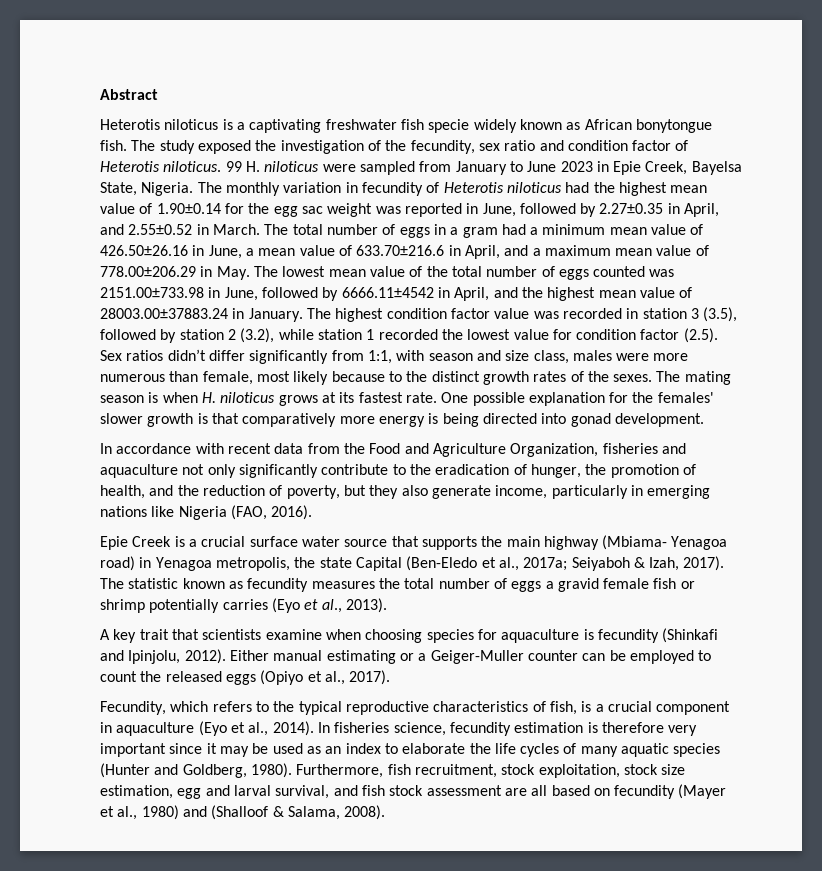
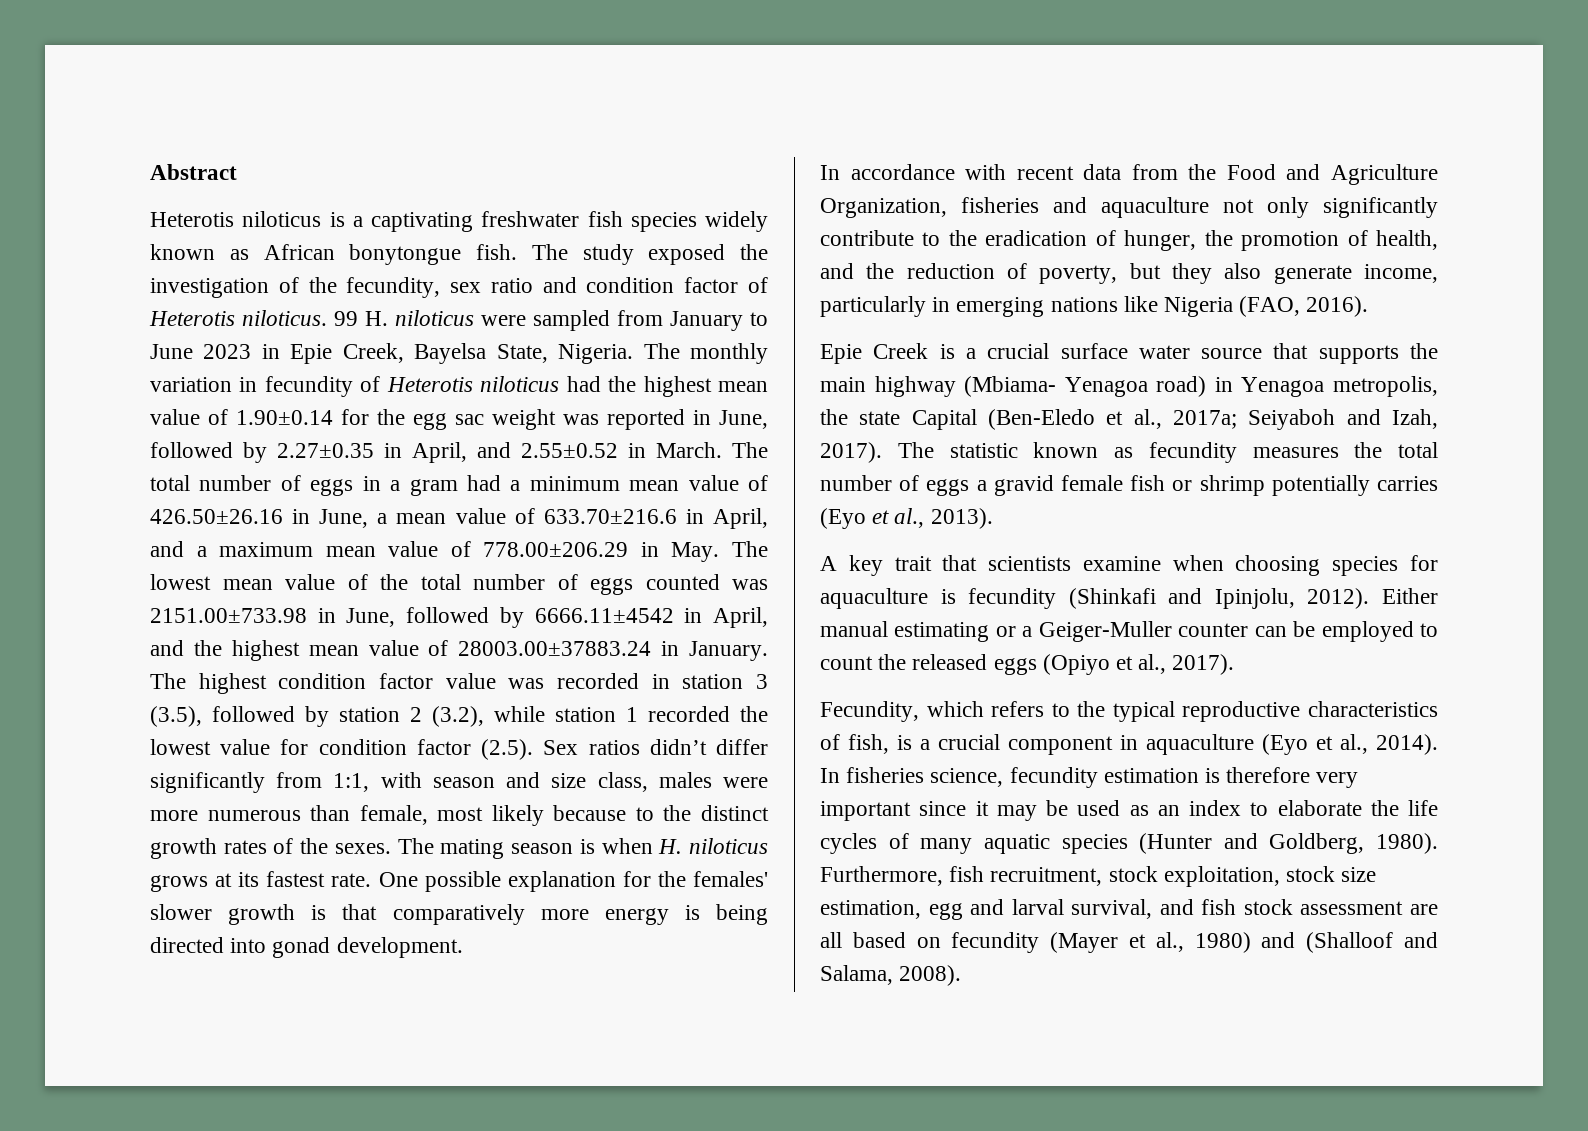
- Heterotis niloticus is a captivating freshwater fish specie widely known as African bonytongue fish.
+ Heterotis niloticus is a captivating freshwater fish species widely known as African bonytongue fish.
- Epie Creek is a crucial surface water source that supports the main highway (Mbiama- Yenagoa road) in Yenagoa metropolis, the state Capital (Ben-Eledo et al., 2017a; Seiyaboh & Izah, 2017).
+ Epie Creek is a crucial surface water source that supports the main highway (Mbiama- Yenagoa road) in Yenagoa metropolis, the state Capital (Ben-Eledo et al., 2017a; Seiyaboh and Izah, 2017).
- Furthermore, fish recruitment, stock exploitation, stock size estimation, egg and larval survival, and fish stock assessment are all based on fecundity (Mayer et al., 1980) and (Shalloof & Salama, 2008).
+ Furthermore, fish recruitment, stock exploitation, stock size estimation, egg and larval survival, and fish stock assessment are all based on fecundity (Mayer et al., 1980) and (Shalloof and Salama, 2008).

